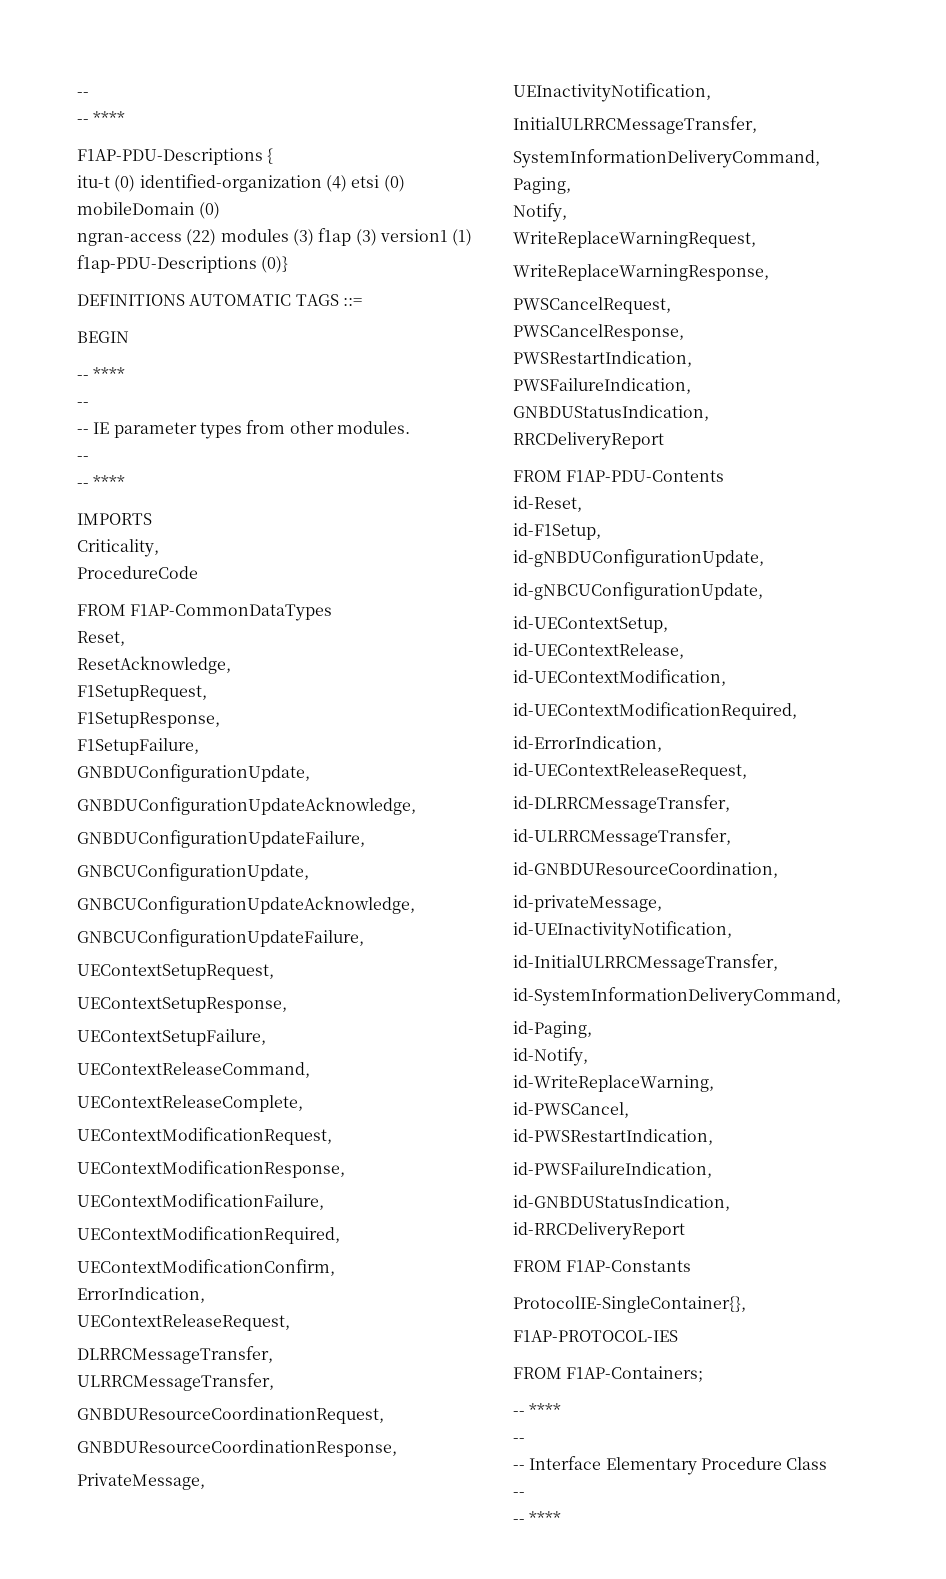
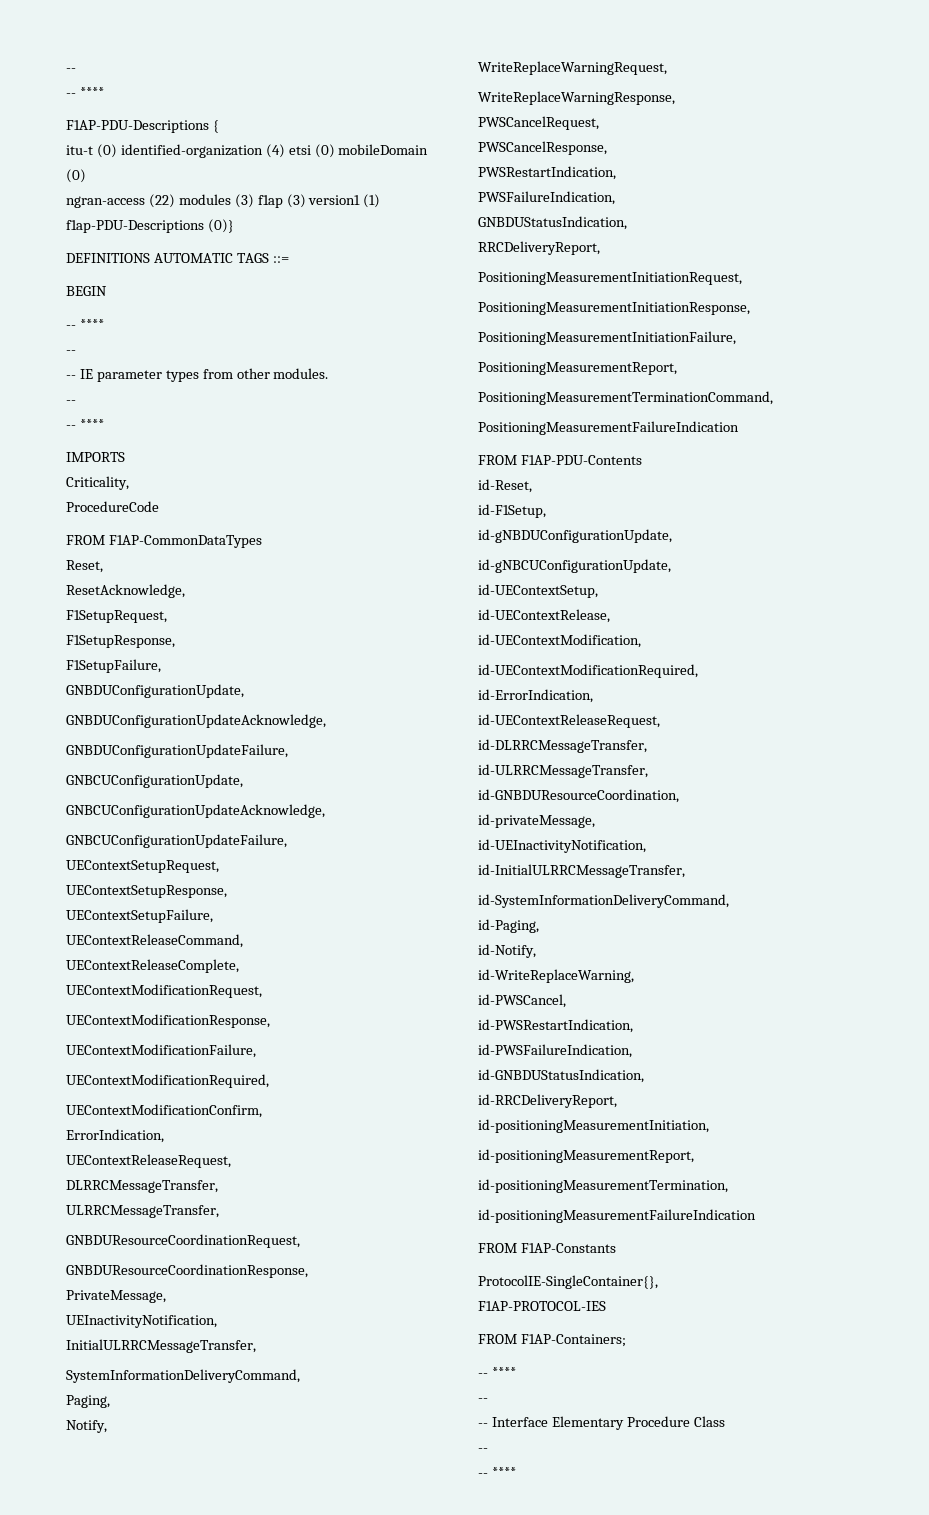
- RRCDeliveryReport
+ RRCDeliveryReport,
+ PositioningMeasurementInitiationRequest,
+ PositioningMeasurementInitiationResponse,
+ PositioningMeasurementInitiationFailure,
+ PositioningMeasurementReport,
+ PositioningMeasurementTerminationCommand,
+ PositioningMeasurementFailureIndication
- id-RRCDeliveryReport
+ id-RRCDeliveryReport,
+ id-positioningMeasurementInitiation,
+ id-positioningMeasurementReport,
+ id-positioningMeasurementTermination,
+ id-positioningMeasurementFailureIndication

